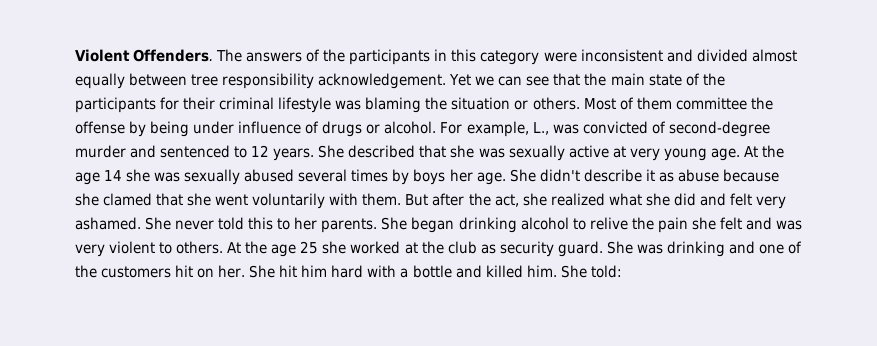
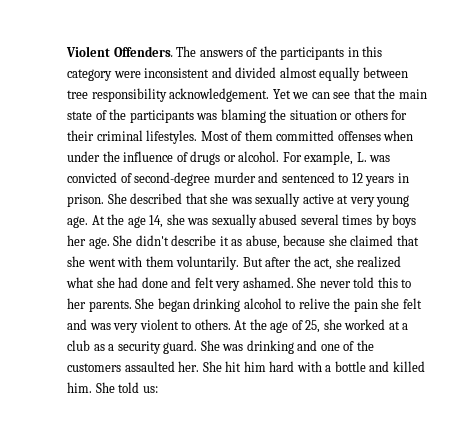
- Yet we can see that the main state of the participants for their criminal lifestyle was blaming the situation or others. Most of them committee the offense by being under influence of drugs or alcohol.
+ Yet we can see that the main state of the participants was blaming the situation or others for their criminal lifestyles. Most of them committed offenses when under the influence of drugs or alcohol.
- For example, L., was convicted of second-degree murder and sentenced to 12 years.
+ For example, L. was convicted of second-degree murder and sentenced to 12 years in prison.
- At the age 14 she was sexually abused several times by boys her age.
+ At the age 14, she was sexually abused several times by boys her age.
- She didn't describe it as abuse because she clamed that she went voluntarily with them.
+ She didn't describe it as abuse, because she claimed that she went with them voluntarily.
- But after the act, she realized what she did and felt very ashamed.
+ But after the act, she realized what she had done and felt very ashamed.
- At the age 25 she worked at the club as security guard.
+ At the age of 25, she worked at a club as a security guard.
- She was drinking and one of the customers hit on her.
+ She was drinking and one of the customers assaulted her.
- She told:
+ She told us:

